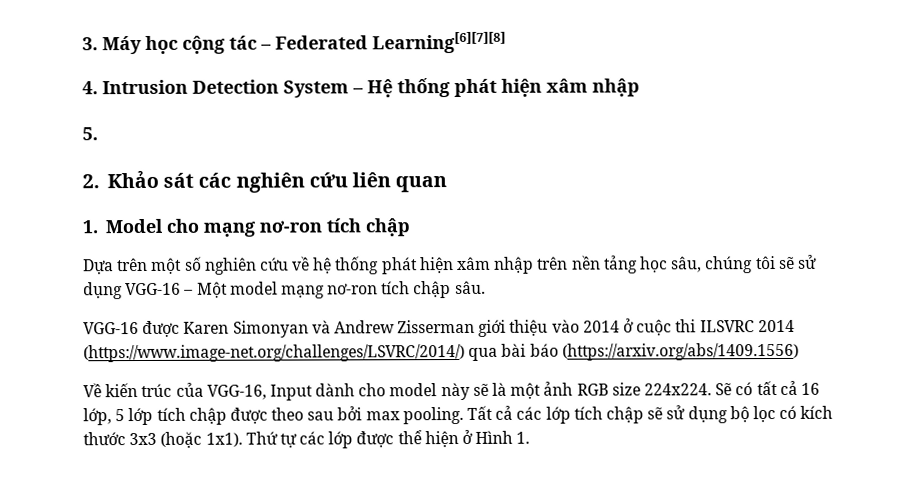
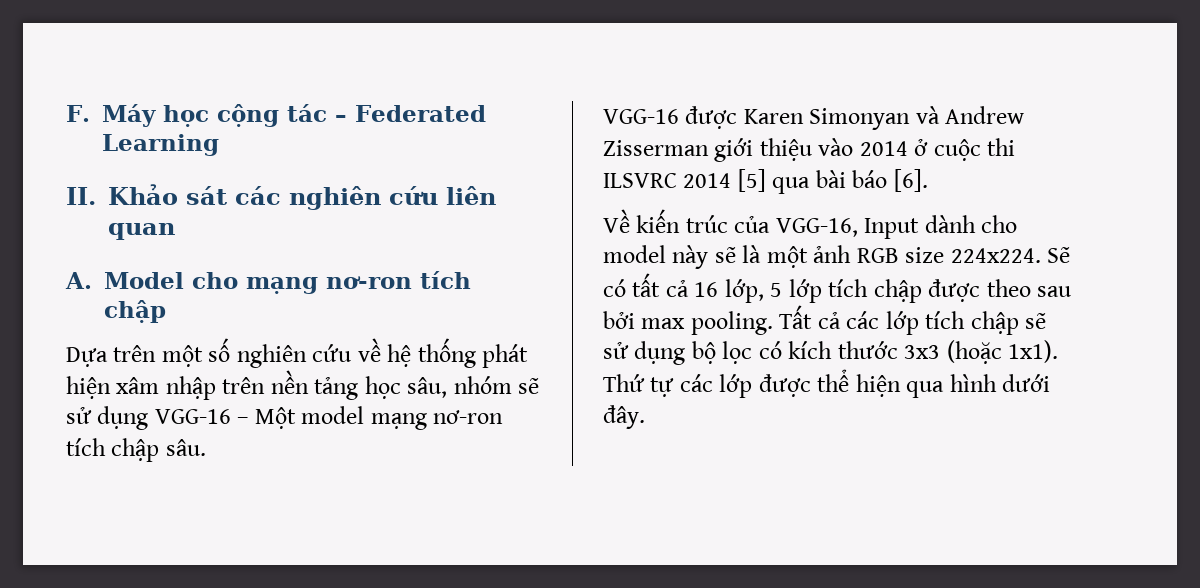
- 3. Máy học cộng tác – Federated Learning[6][7][8]
- 4. Intrusion Detection System – Hệ thống phát hiện xâm nhập
- 5.
- 2. Khảo sát các nghiên cứu liên quan
+ F. Máy học cộng tác – Federated Learning
+ II. Khảo sát các nghiên cứu liên quan
- 1. Model cho mạng nơ-ron tích chập
+ A. Model cho mạng nơ-ron tích chập
- Dựa trên một số nghiên cứu về hệ thống phát hiện xâm nhập trên nền tảng học sâu, chúng tôi sẽ sử dụng VGG-16 – Một model mạng nơ-ron tích chập sâu.
+ Dựa trên một số nghiên cứu về hệ thống phát hiện xâm nhập trên nền tảng học sâu, nhóm sẽ sử dụng VGG-16 – Một model mạng nơ-ron tích chập sâu.
- VGG-16 được Karen Simonyan và Andrew Zisserman giới thiệu vào 2014 ở cuộc thi ILSVRC 2014 (https://www.image-net.org/challenges/LSVRC/2014/) qua bài báo (https://arxiv.org/abs/1409.1556)
+ VGG-16 được Karen Simonyan và Andrew Zisserman giới thiệu vào 2014 ở cuộc thi ILSVRC 2014 [5] qua bài báo [6].
- Thứ tự các lớp được thể hiện ở Hình 1.
+ Thứ tự các lớp được thể hiện qua hình dưới đây.

